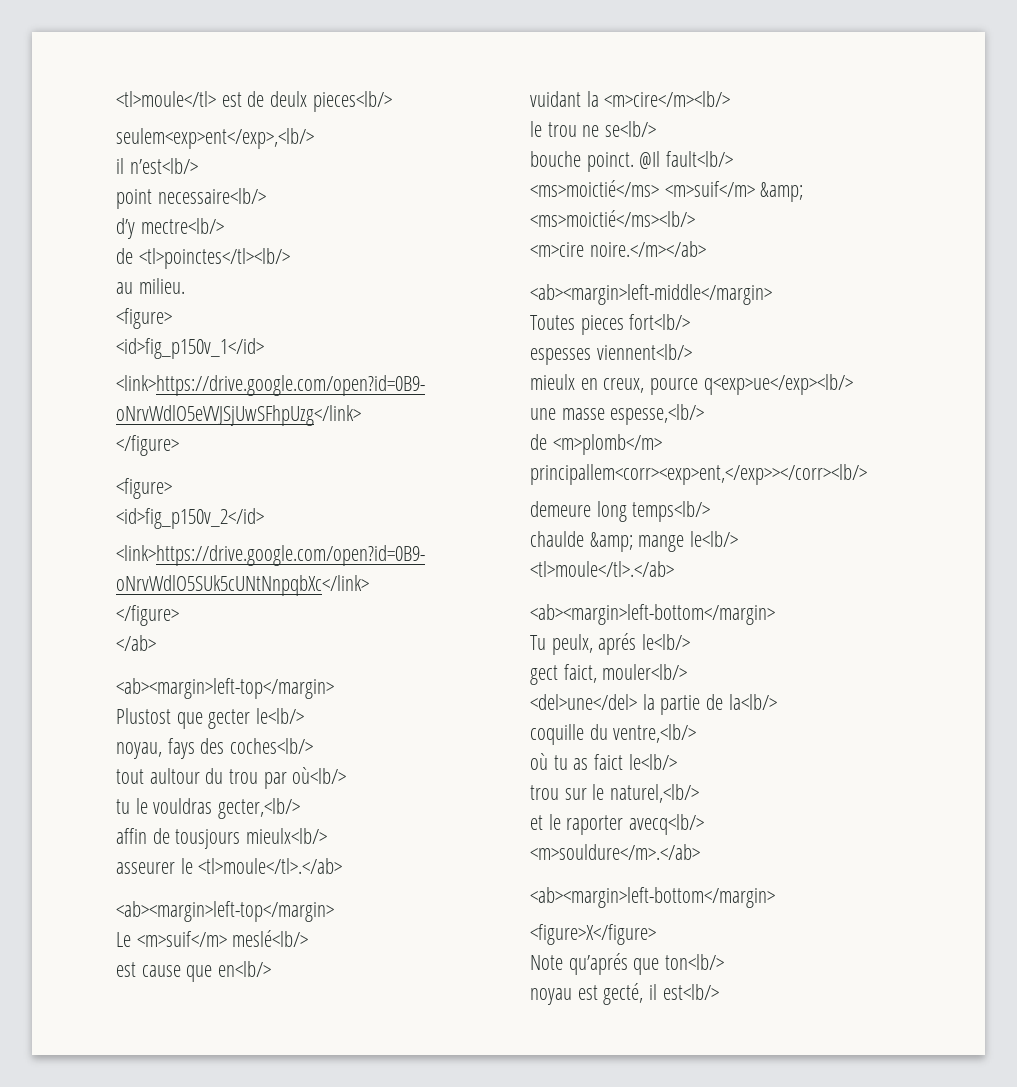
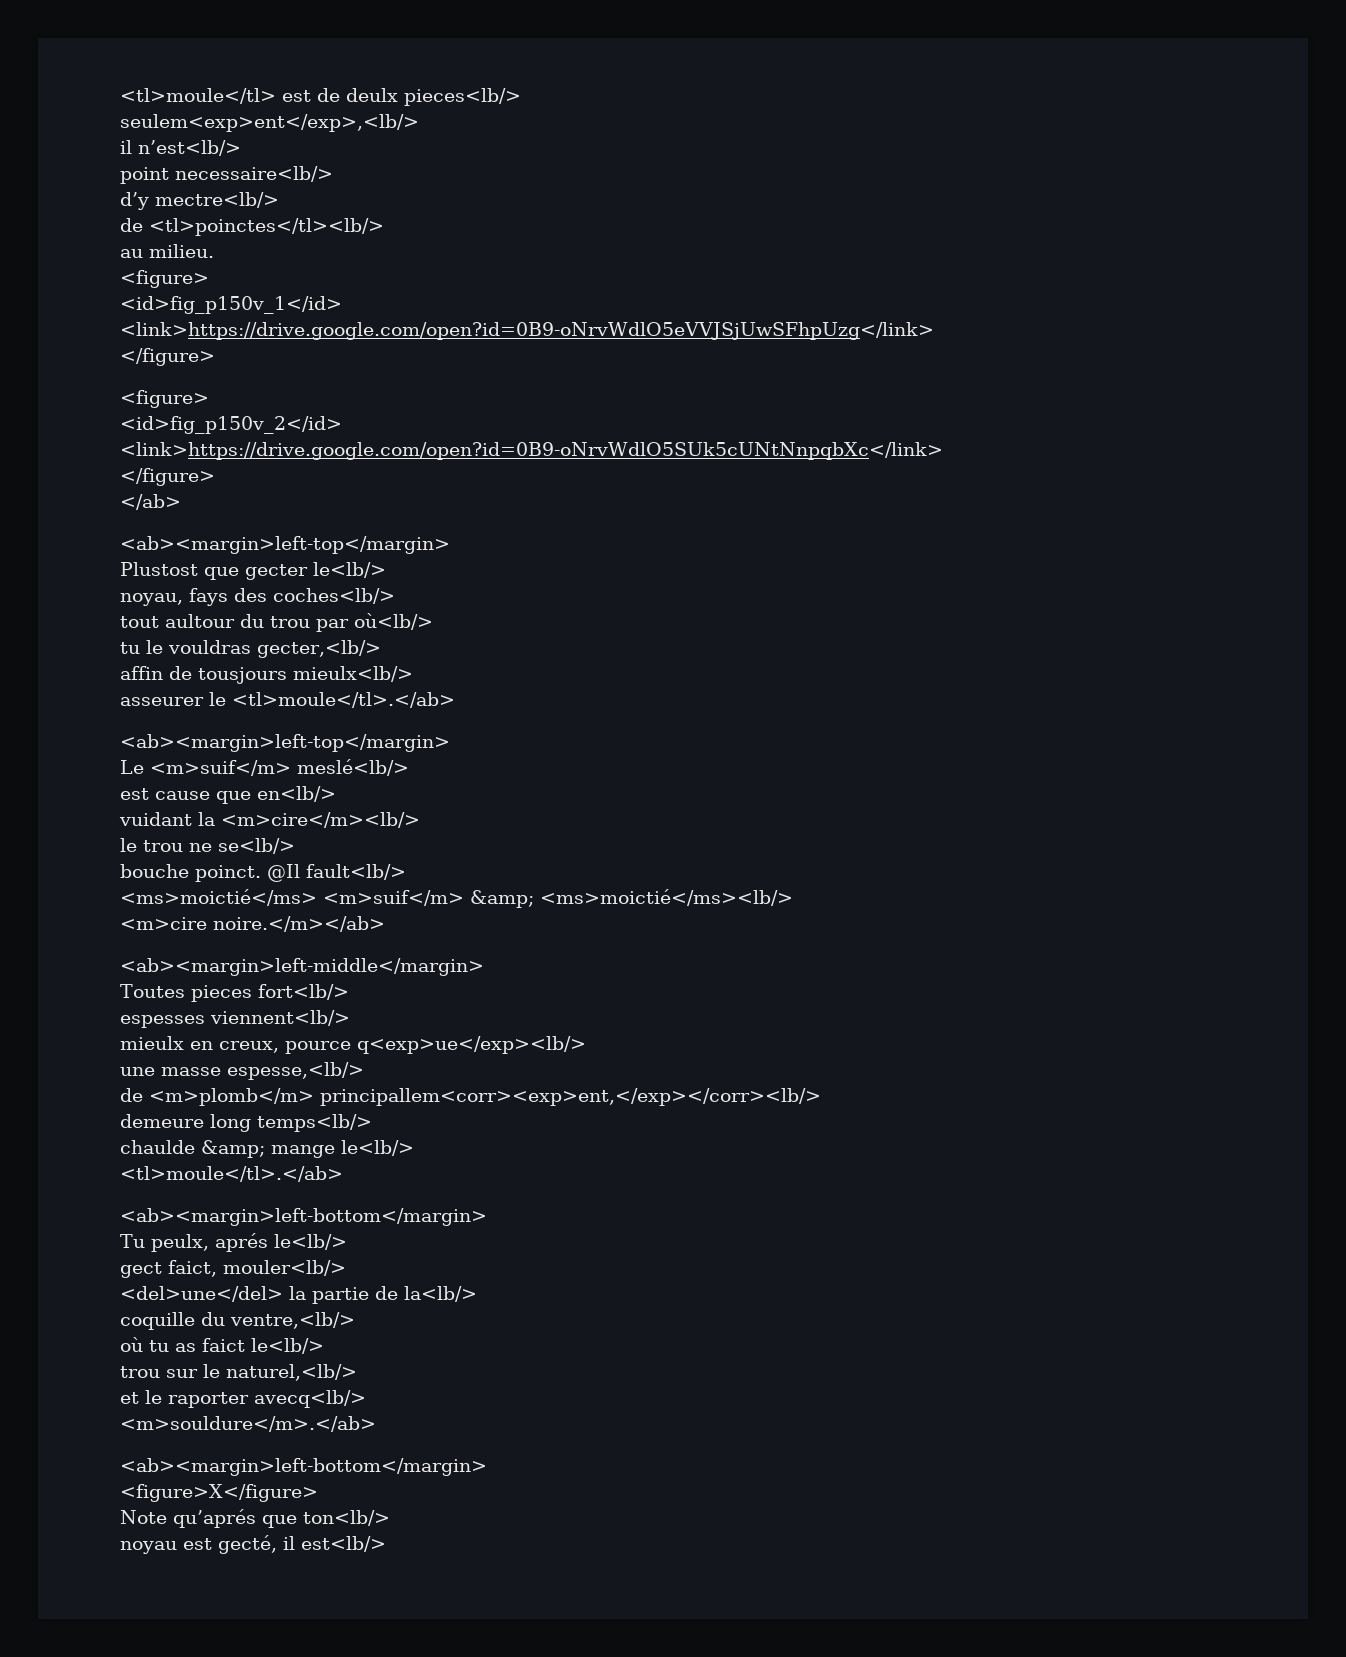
- de <m>plomb</m> principallem<corr><exp>ent,</exp>></corr><lb/>
+ de <m>plomb</m> principallem<corr><exp>ent,</exp></corr><lb/>

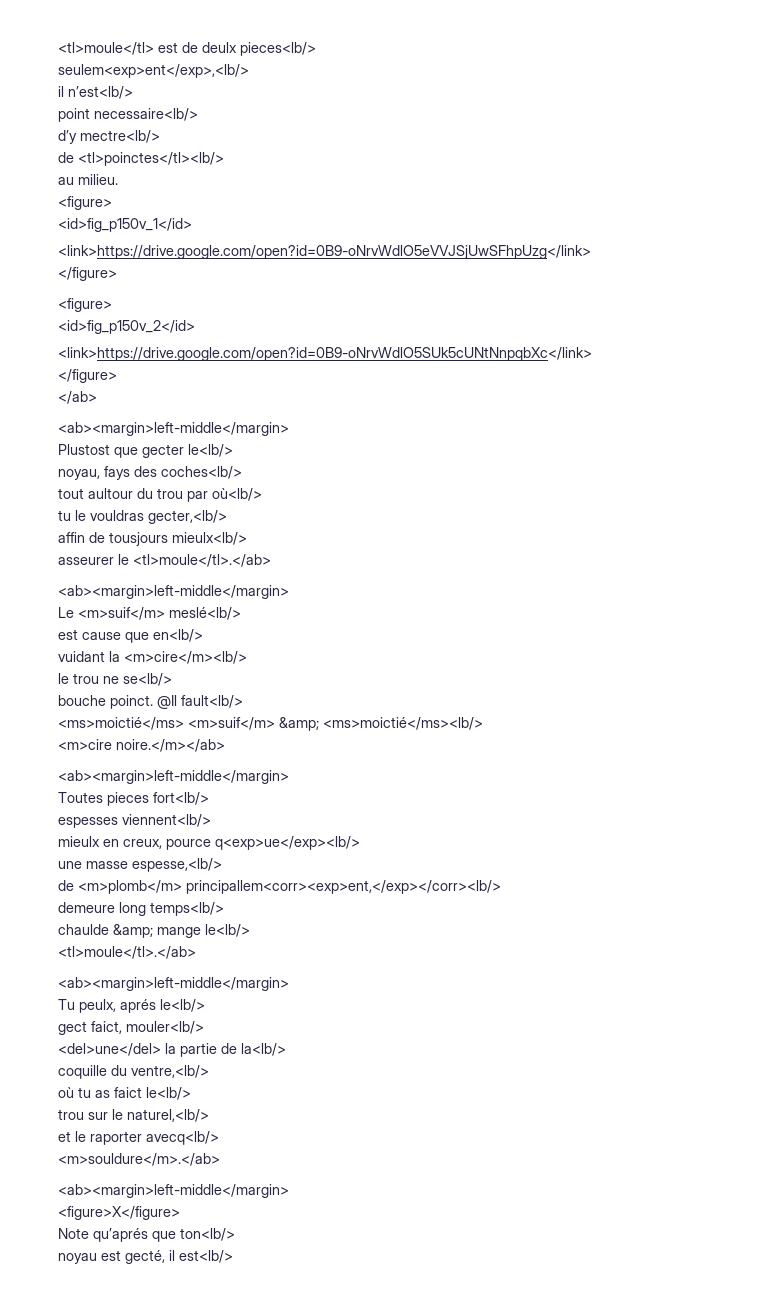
  </ab>
- <ab><margin>left-top</margin>
+ <ab><margin>left-middle</margin>
  asseurer le <tl>moule</tl>.</ab>
- <ab><margin>left-top</margin>
+ <ab><margin>left-middle</margin>
  chaulde &amp; mange le<lb/>
  <tl>moule</tl>.</ab>
- <ab><margin>left-bottom</margin>
+ <ab><margin>left-middle</margin>
  <m>souldure</m>.</ab>
- <ab><margin>left-bottom</margin>
+ <ab><margin>left-middle</margin>

